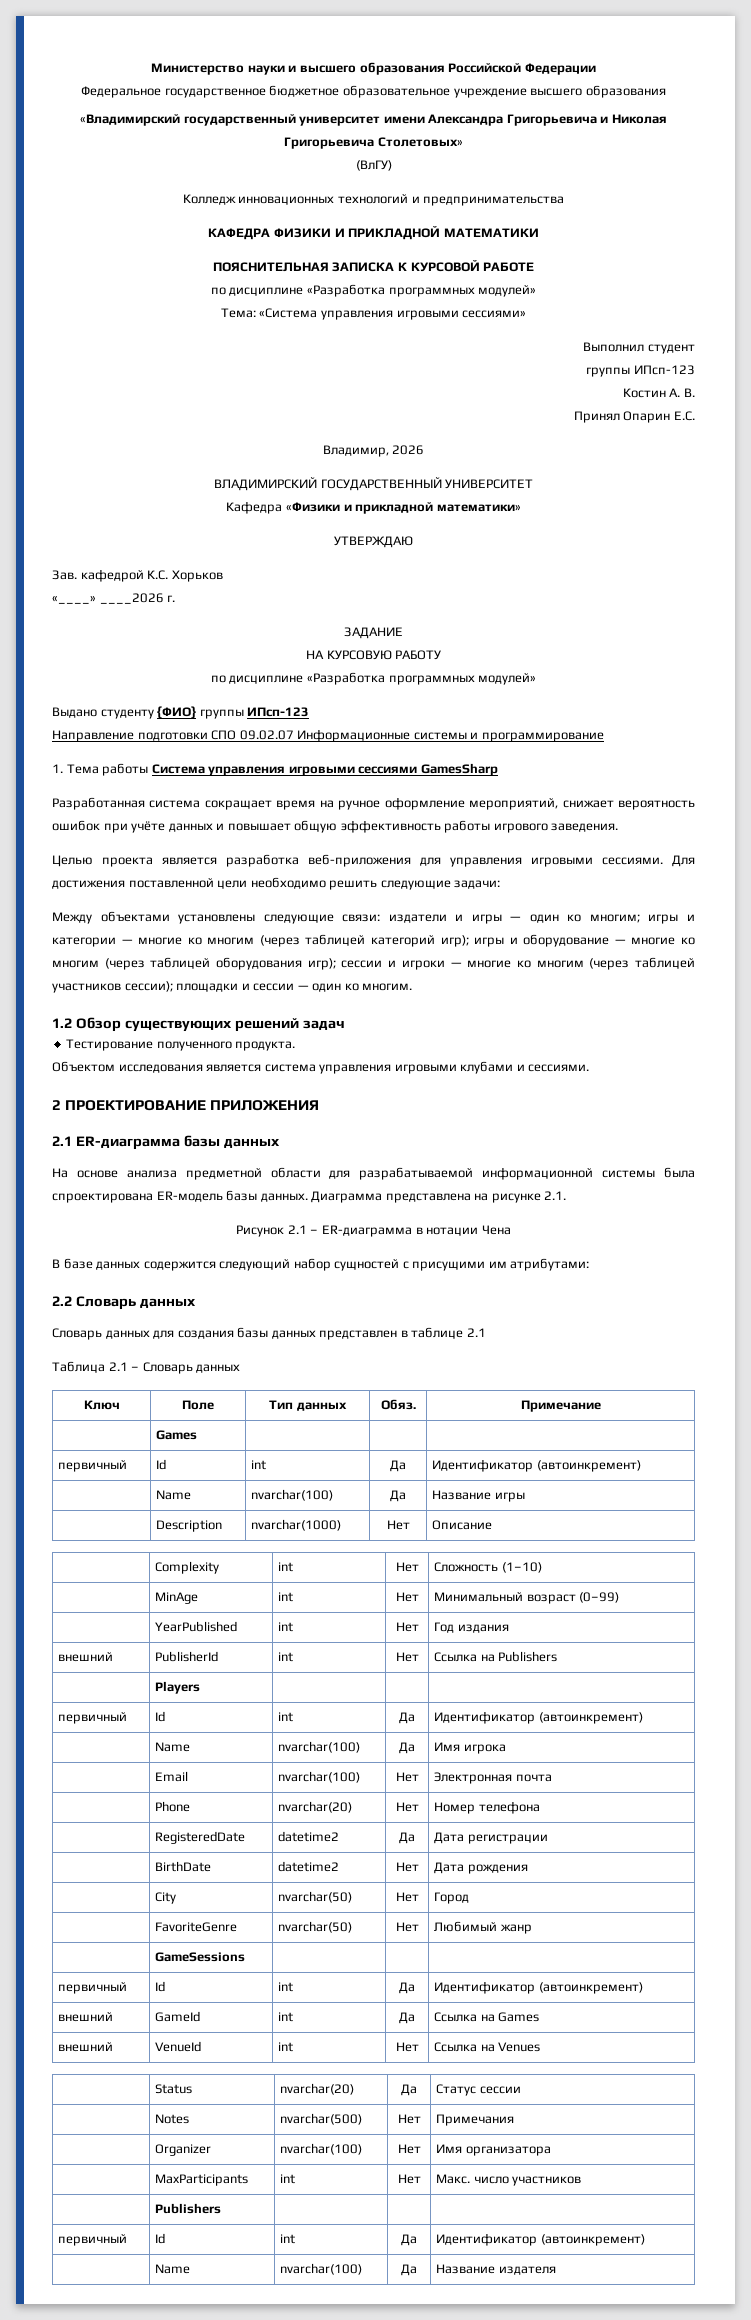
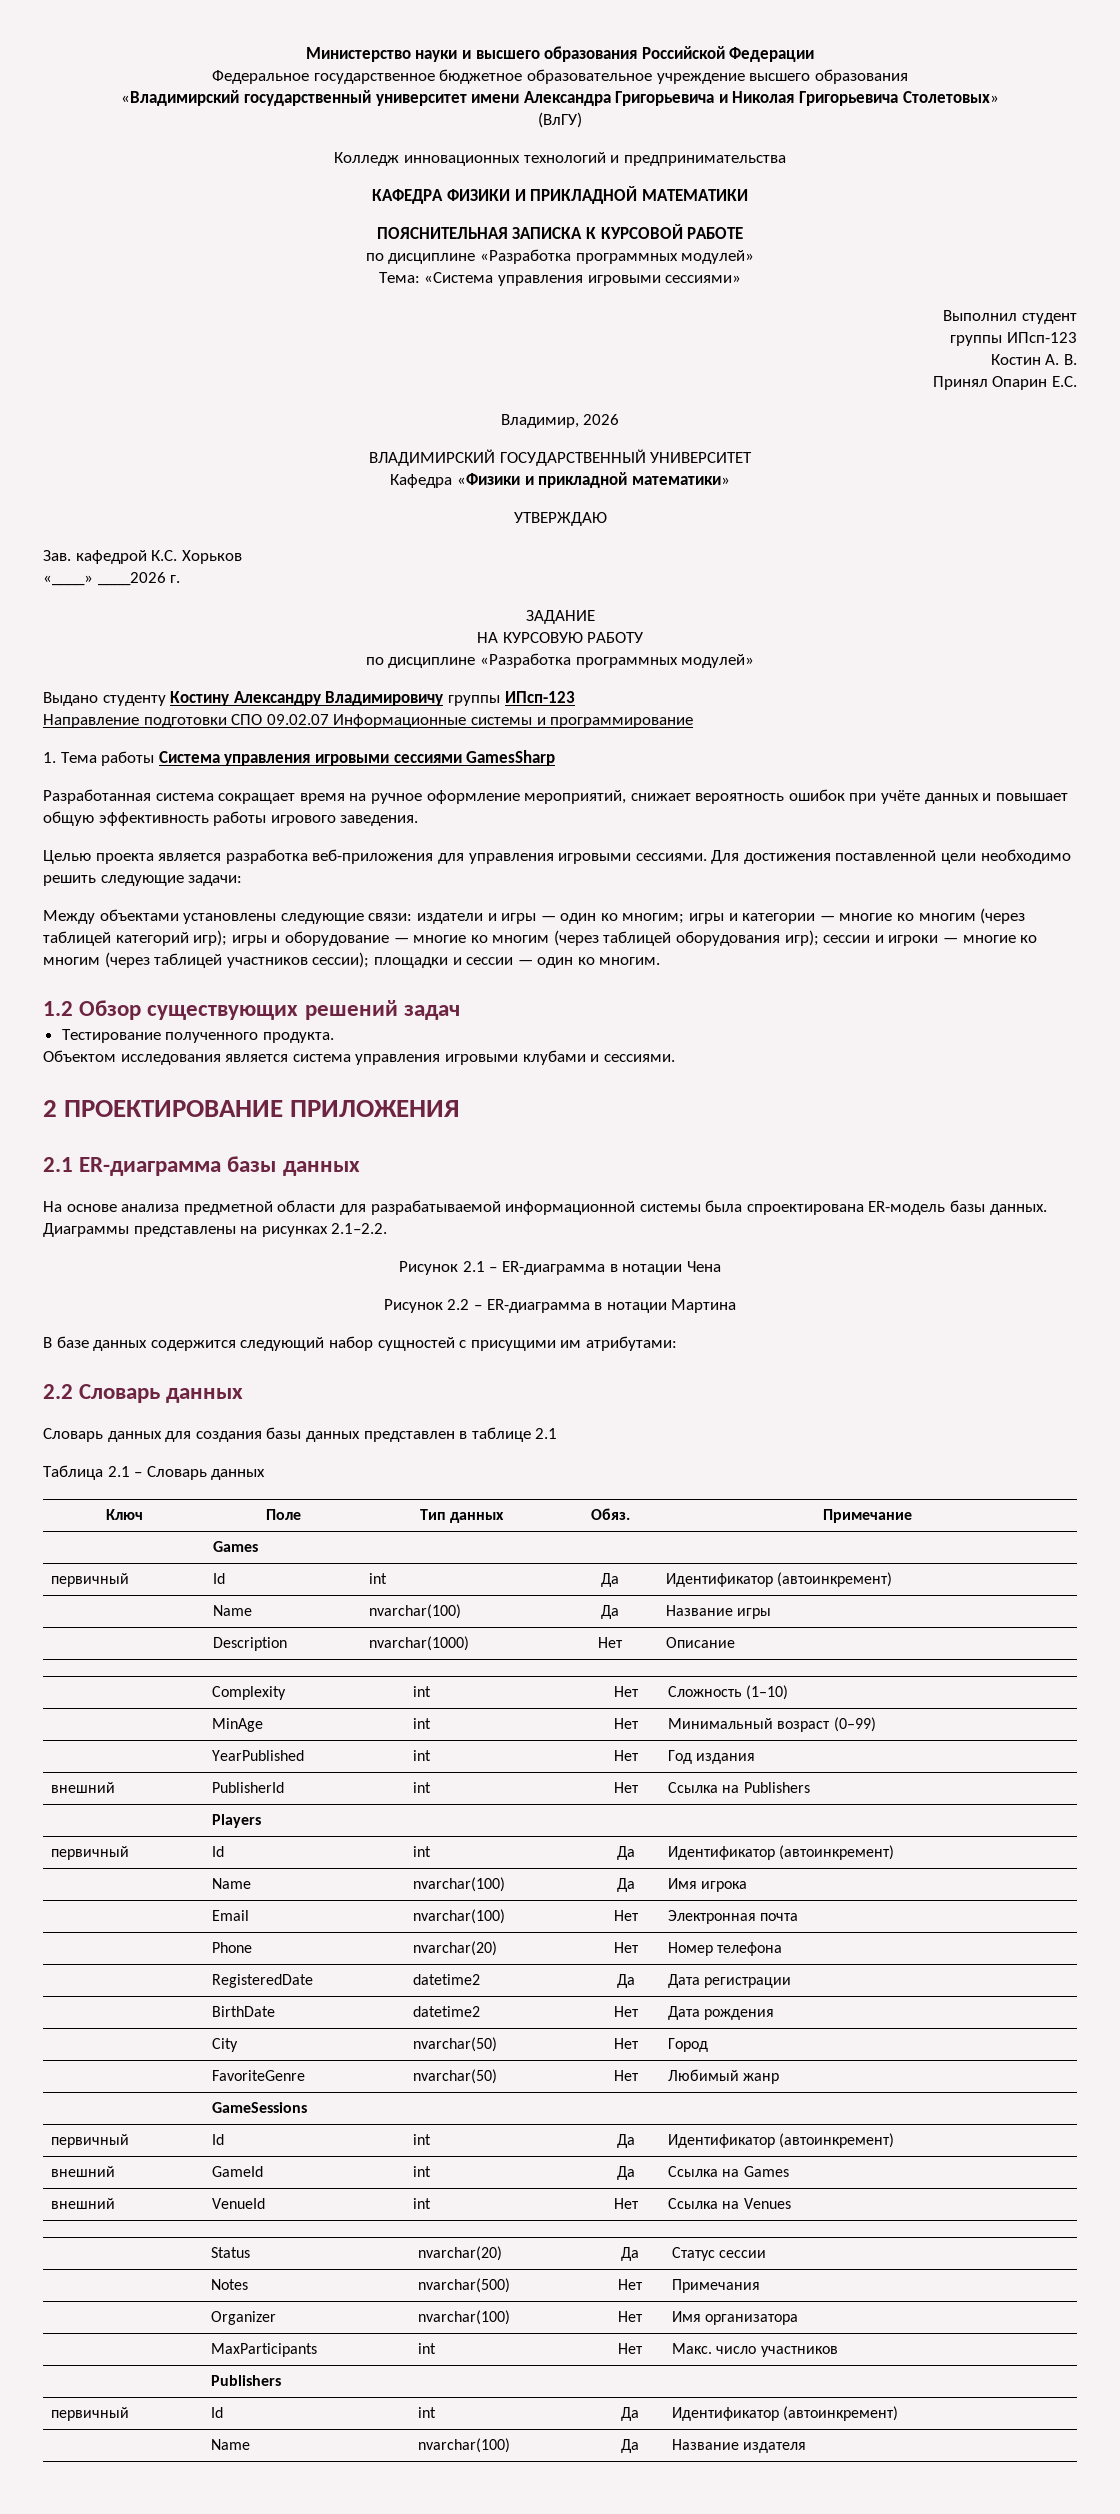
- Выдано студенту {ФИО} группы ИПсп-123
+ Выдано студенту Костину Александру Владимировичу группы ИПсп-123
- Диаграмма представлена на рисунке 2.1.
+ Диаграммы представлены на рисунках 2.1–2.2.
+ Рисунок 2.2 – ER-диаграмма в нотации Мартина

